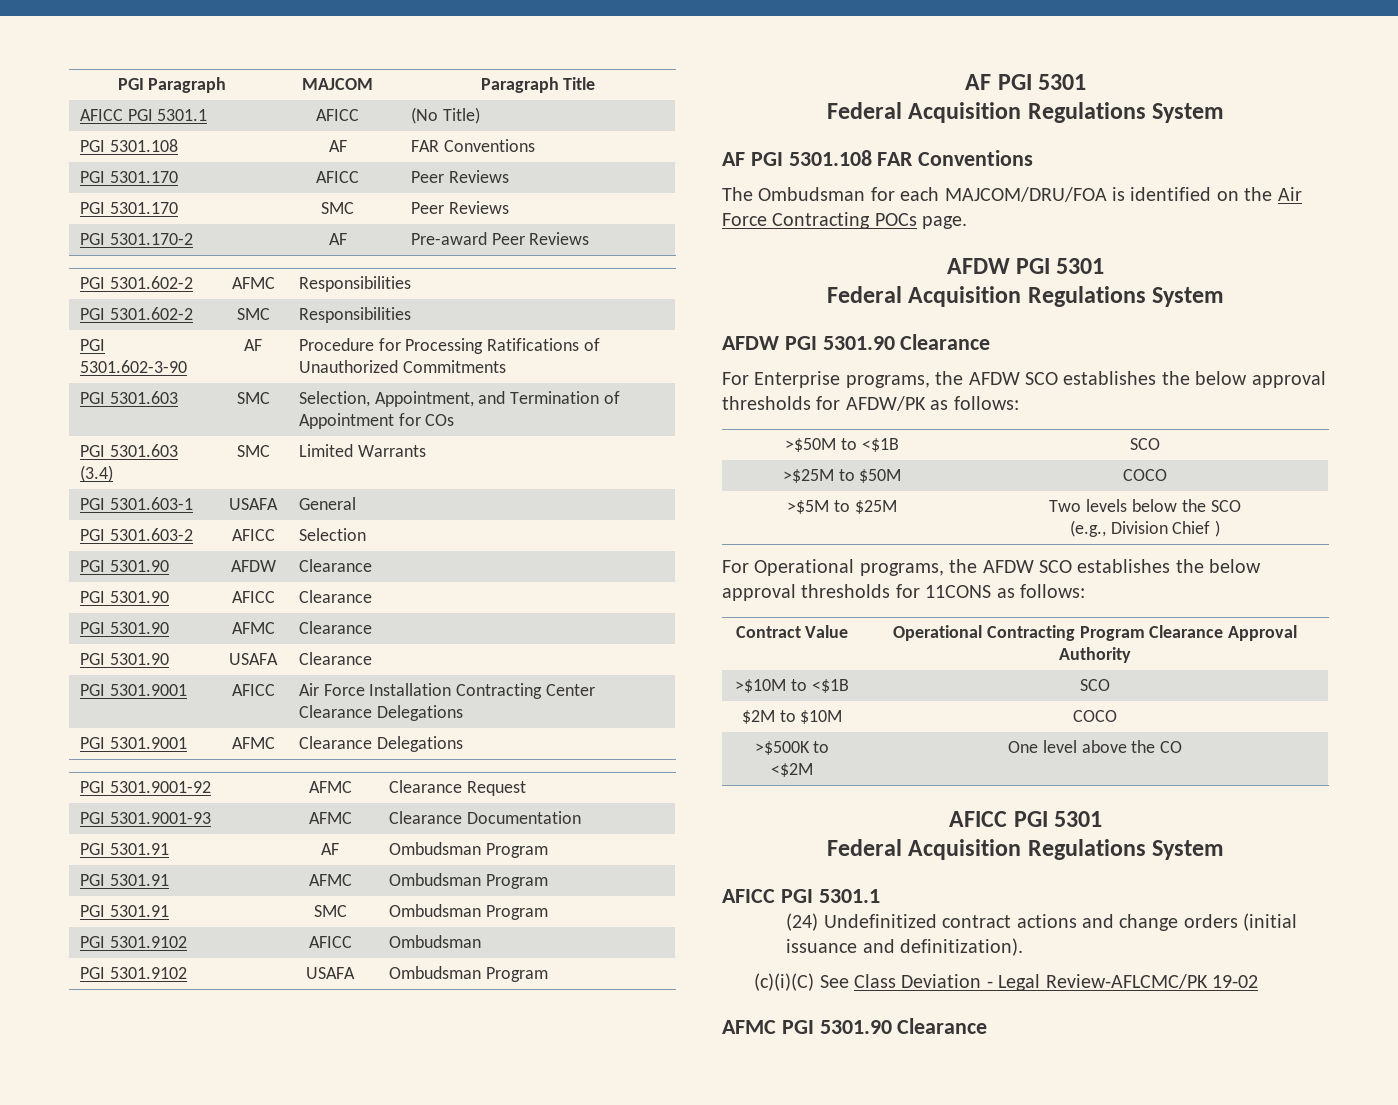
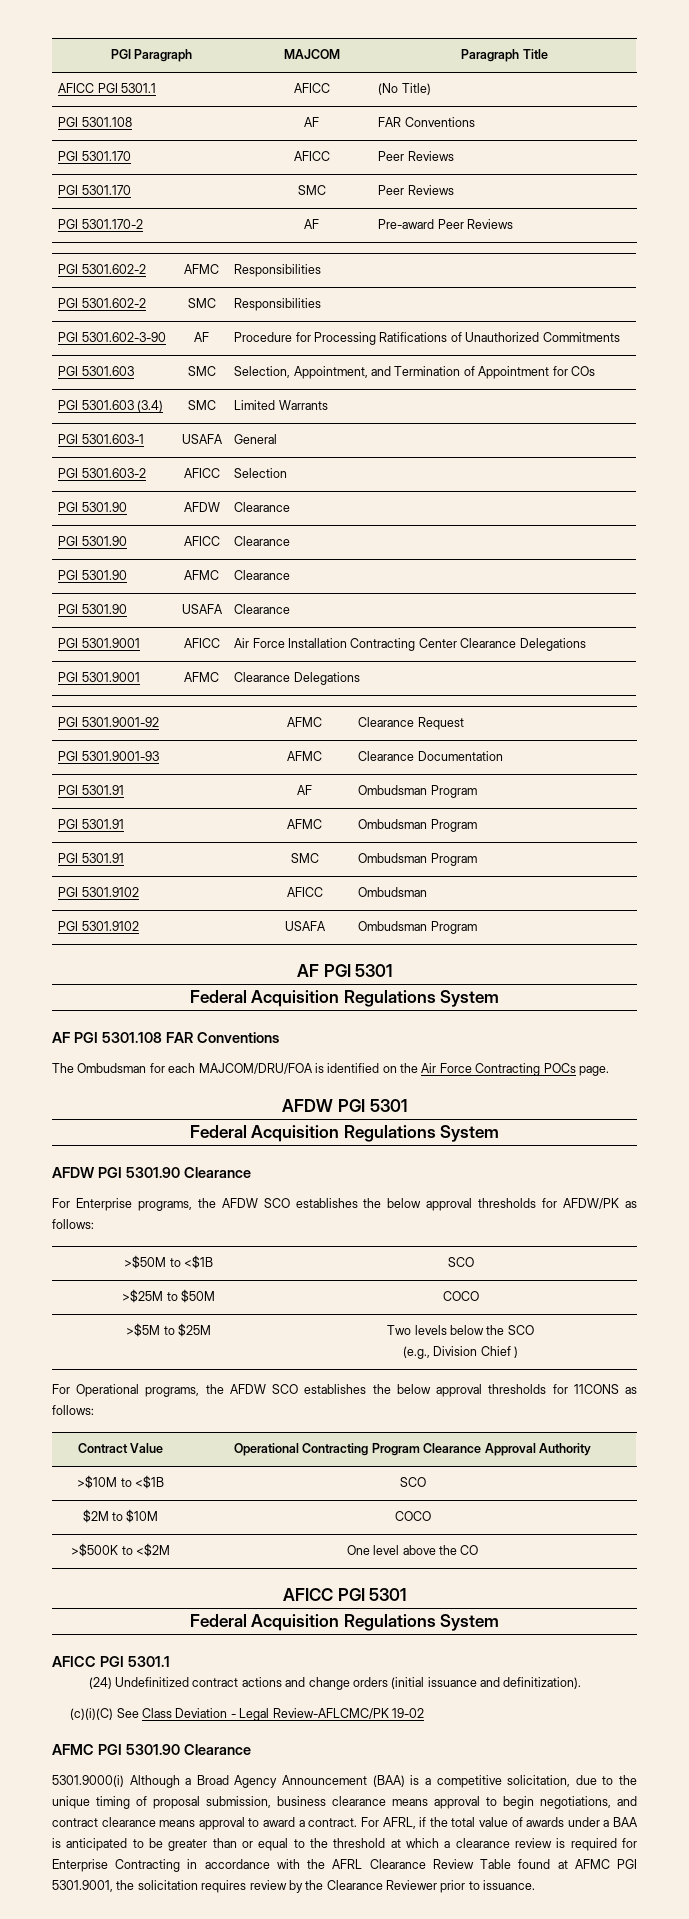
+ 5301.9000(i) Although a Broad Agency Announcement (BAA) is a competitive solicitation, due to the unique timing of proposal submission, business clearance means approval to begin negotiations, and contract clearance means approval to award a contract. For AFRL, if the total value of awards under a BAA is anticipated to be greater than or equal to the threshold at which a clearance review is required for Enterprise Contracting in accordance with the AFRL Clearance Review Table found at AFMC PGI 5301.9001, the solicitation requires review by the Clearance Reviewer prior to issuance.

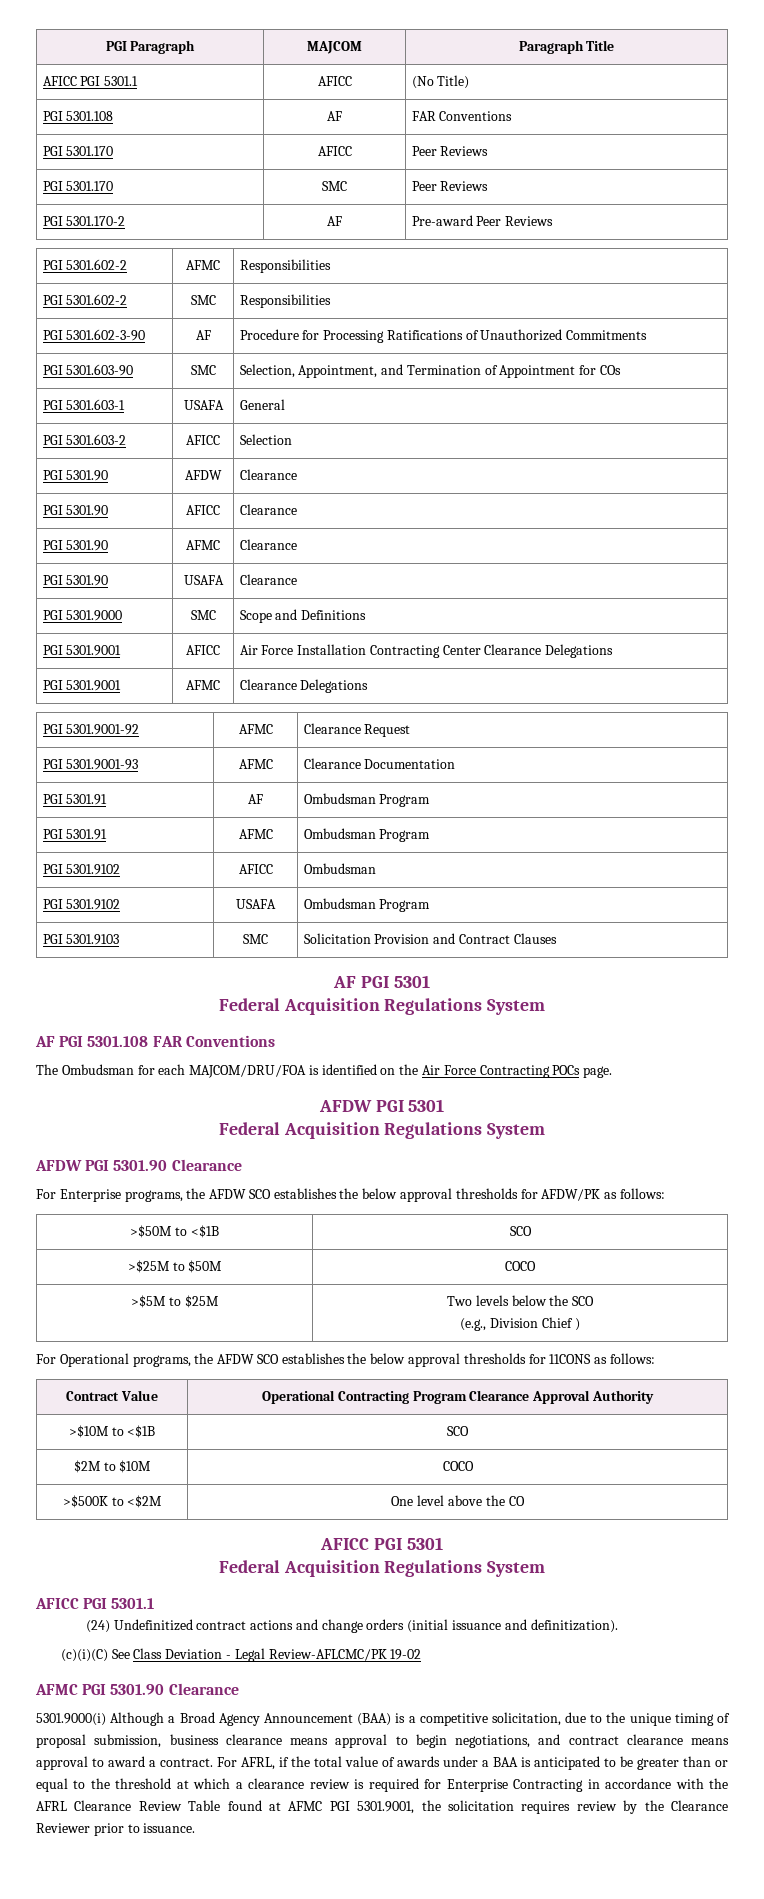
- PGI 5301.603 | SMC | Selection, Appointment, and Termination of Appointment for COs
+ PGI 5301.603-90 | SMC | Selection, Appointment, and Termination of Appointment for COs
- PGI 5301.603 (3.4) | SMC | Limited Warrants
+ PGI 5301.9000 | SMC | Scope and Definitions
- PGI 5301.91 | SMC | Ombudsman Program
+ PGI 5301.9103 | SMC | Solicitation Provision and Contract Clauses

